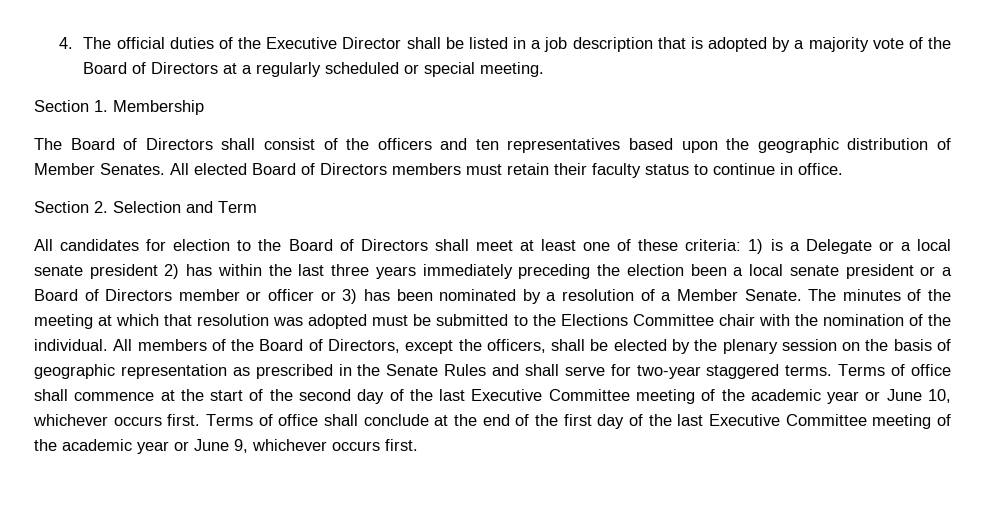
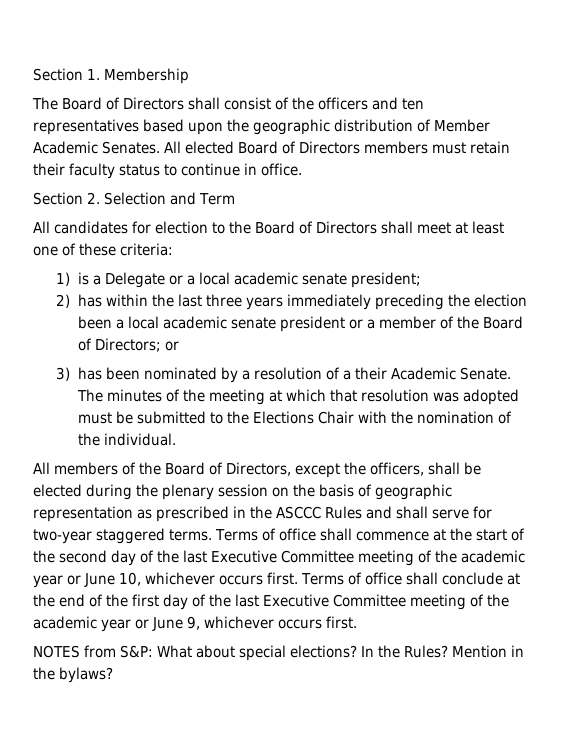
- 4. The official duties of the Executive Director shall be listed in a job description that is adopted by a majority vote of the Board of Directors at a regularly scheduled or special meeting.
- The Board of Directors shall consist of the officers and ten representatives based upon the geographic distribution of Member Senates.
+ The Board of Directors shall consist of the officers and ten representatives based upon the geographic distribution of Member Academic Senates.
- All candidates for election to the Board of Directors shall meet at least one of these criteria: 1) is a Delegate or a local senate president 2) has within the last three years immediately preceding the election been a local senate president or a Board of Directors member or officer or 3) has been nominated by a resolution of a Member Senate.
+ All candidates for election to the Board of Directors shall meet at least one of these criteria:
+ 1) is a Delegate or a local academic senate president;
+ 2) has within the last three years immediately preceding the election been a local academic senate president or a member of the Board of Directors; or
+ 3) has been nominated by a resolution of a their Academic Senate.
- The minutes of the meeting at which that resolution was adopted must be submitted to the Elections Committee chair with the nomination of the individual. All members of the Board of Directors, except the officers, shall be elected by the plenary session on the basis of geographic representation as prescribed in the Senate Rules and shall serve for two-year staggered terms.
+ The minutes of the meeting at which that resolution was adopted must be submitted to the Elections Chair with the nomination of the individual.
+ All members of the Board of Directors, except the officers, shall be elected during the plenary session on the basis of geographic representation as prescribed in the ASCCC Rules and shall serve for two-year staggered terms.
+ NOTES from S&P: What about special elections? In the Rules? Mention in the bylaws?

